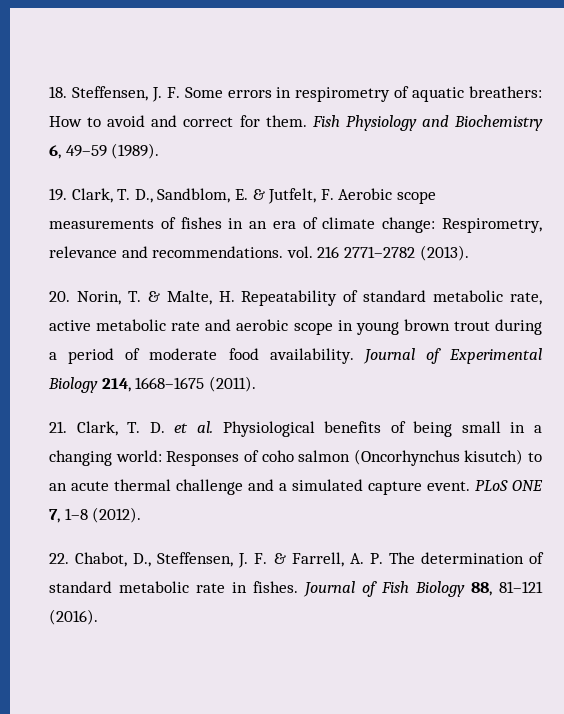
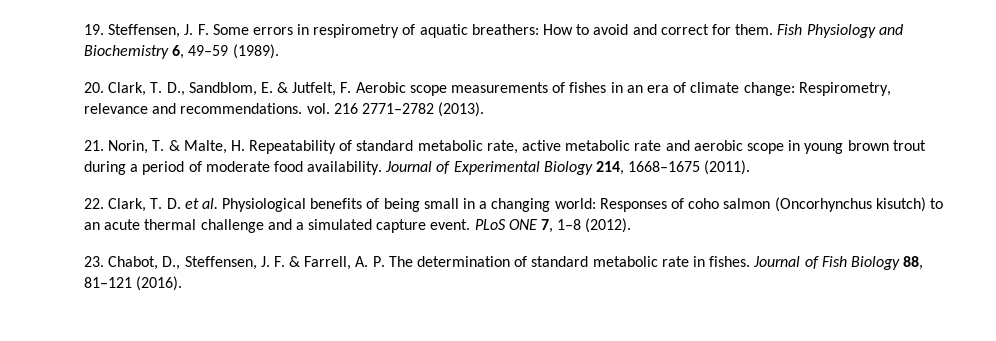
- 18. Steffensen, J. F. Some errors in respirometry of aquatic breathers: How to avoid and correct for them.
+ 19. Steffensen, J. F. Some errors in respirometry of aquatic breathers: How to avoid and correct for them.
- 19. Clark, T. D., Sandblom, E. & Jutfelt, F. Aerobic scope measurements of fishes in an era of climate change: Respirometry, relevance and recommendations. vol. 216 2771–2782 (2013).
+ 20. Clark, T. D., Sandblom, E. & Jutfelt, F. Aerobic scope measurements of fishes in an era of climate change: Respirometry, relevance and recommendations. vol. 216 2771–2782 (2013).
- 20. Norin, T. & Malte, H. Repeatability of standard metabolic rate, active metabolic rate and aerobic scope in young brown trout during a period of moderate food availability.
+ 21. Norin, T. & Malte, H. Repeatability of standard metabolic rate, active metabolic rate and aerobic scope in young brown trout during a period of moderate food availability.
- 21. Clark, T. D. et al. Physiological benefits of being small in a changing world: Responses of coho salmon (Oncorhynchus kisutch) to an acute thermal challenge and a simulated capture event.
+ 22. Clark, T. D. et al. Physiological benefits of being small in a changing world: Responses of coho salmon (Oncorhynchus kisutch) to an acute thermal challenge and a simulated capture event.
- 22. Chabot, D., Steffensen, J. F. & Farrell, A. P. The determination of standard metabolic rate in fishes.
+ 23. Chabot, D., Steffensen, J. F. & Farrell, A. P. The determination of standard metabolic rate in fishes.

